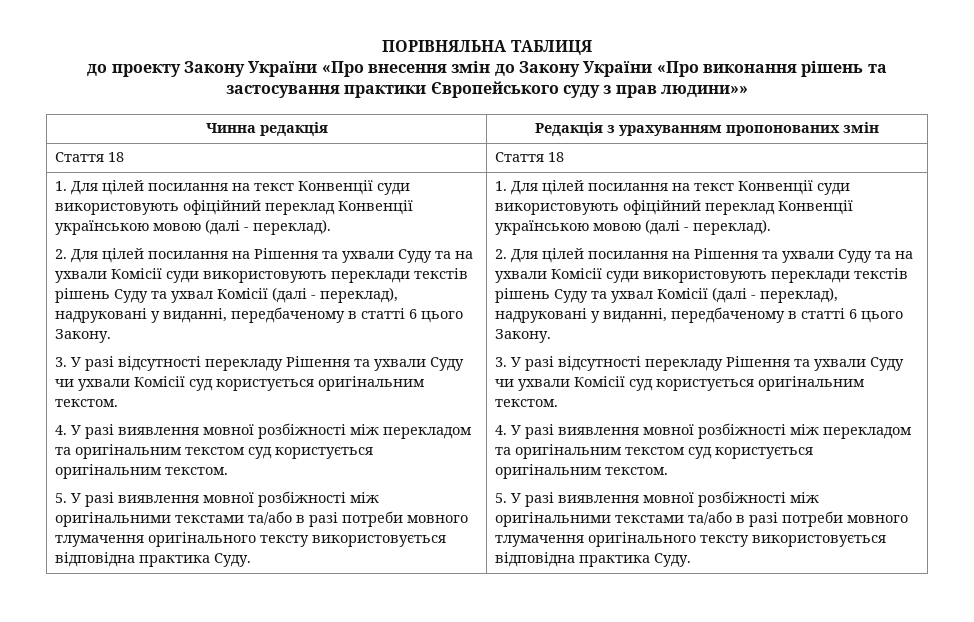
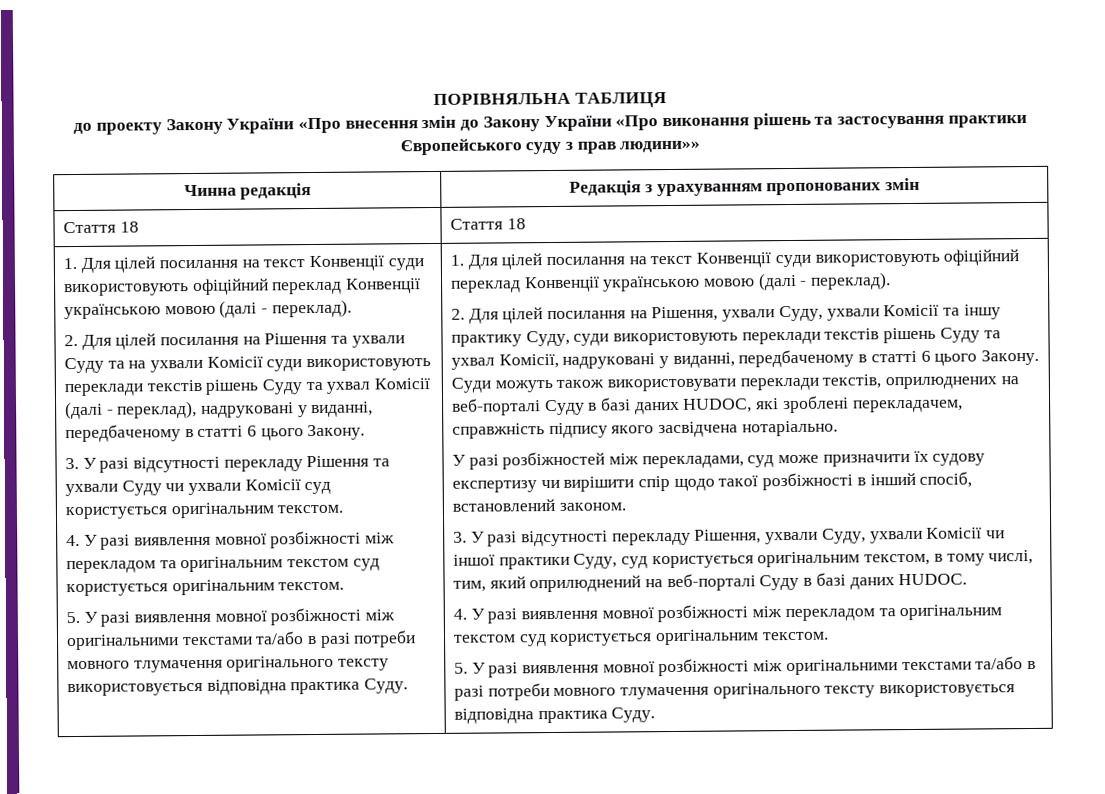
  5. У разі виявлення мовної розбіжності між оригінальними текстами та/або в разі потреби мовного тлумачення оригінального тексту використовується відповідна практика Суду. | 1. Для цілей посилання на текст Конвенції суди використовують офіційний переклад Конвенції українською мовою (далі - переклад).
- 2. Для цілей посилання на Рішення та ухвали Суду та на ухвали Комісії суди використовують переклади текстів рішень Суду та ухвал Комісії (далі - переклад), надруковані у виданні, передбаченому в статті 6 цього Закону.
- 3. У разі відсутності перекладу Рішення та ухвали Суду чи ухвали Комісії суд користується оригінальним текстом.
+ 2. Для цілей посилання на Рішення, ухвали Суду, ухвали Комісії та іншу практику Суду, суди використовують переклади текстів рішень Суду та ухвал Комісії, надруковані у виданні, передбаченому в статті 6 цього Закону. Суди можуть також використовувати переклади текстів, оприлюднених на веб-порталі Суду в базі даних HUDOC, які зроблені перекладачем, справжність підпису якого засвідчена нотаріально.
+ У разі розбіжностей між перекладами, суд може призначити їх судову експертизу чи вирішити спір щодо такої розбіжності в інший спосіб, встановлений законом.
+ 3. У разі відсутності перекладу Рішення, ухвали Суду, ухвали Комісії чи іншої практики Суду, суд користується оригінальним текстом, в тому числі, тим, який оприлюднений на веб-порталі Суду в базі даних HUDOC.

